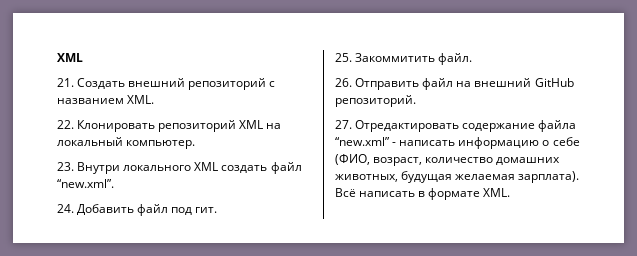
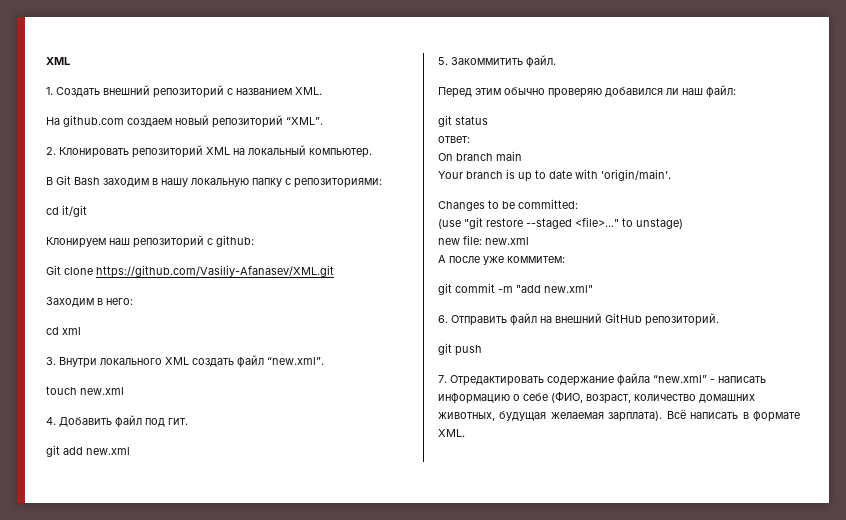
- 21. Создать внешний репозиторий c названием XML.
+ 1. Создать внешний репозиторий c названием XML.
- 22. Клонировать репозиторий XML на локальный компьютер.
+ На github.com создаем новый репозиторий “XML”.
+ 2. Клонировать репозиторий XML на локальный компьютер.
- 23. Внутри локального XML создать файл “new.xml”.
+ В Git Bash заходим в нашу локальную папку с репозиториями:
+ cd it/git
+ Клонируем наш репозиторий с github:
+ Git clone https://github.com/Vasiliy-Afanasev/XML.git
+ Заходим в него:
+ cd xml
+ 3. Внутри локального XML создать файл “new.xml”.
- 24. Добавить файл под гит.
+ touch new.xml
+ 4. Добавить файл под гит.
- 25. Закоммитить файл.
- 26. Отправить файл на внешний GitHub репозиторий.
+ git add new.xml
+ 5. Закоммитить файл.
+ Перед этим обычно проверяю добавился ли наш файл:
+ git status
+ ответ:
+ On branch main
+ Your branch is up to date with 'origin/main'.
+ Changes to be committed:
+ (use "git restore --staged <file>..." to unstage)
+ new file: new.xml
+ А после уже коммитем:
+ git commit -m "add new.xml"
+ 6. Отправить файл на внешний GitHub репозиторий.
- 27. Отредактировать содержание файла “new.xml” - написать информацию о себе (ФИО, возраст, количество домашних животных, будущая желаемая зарплата).
+ git push
+ 7. Отредактировать содержание файла “new.xml” - написать информацию о себе (ФИО, возраст, количество домашних животных, будущая желаемая зарплата).

